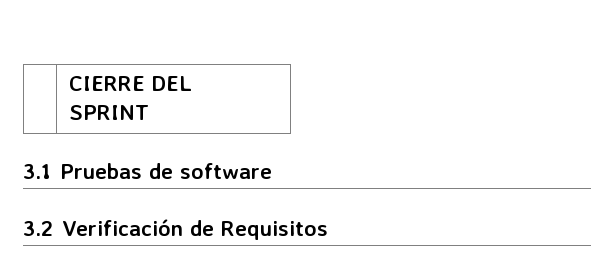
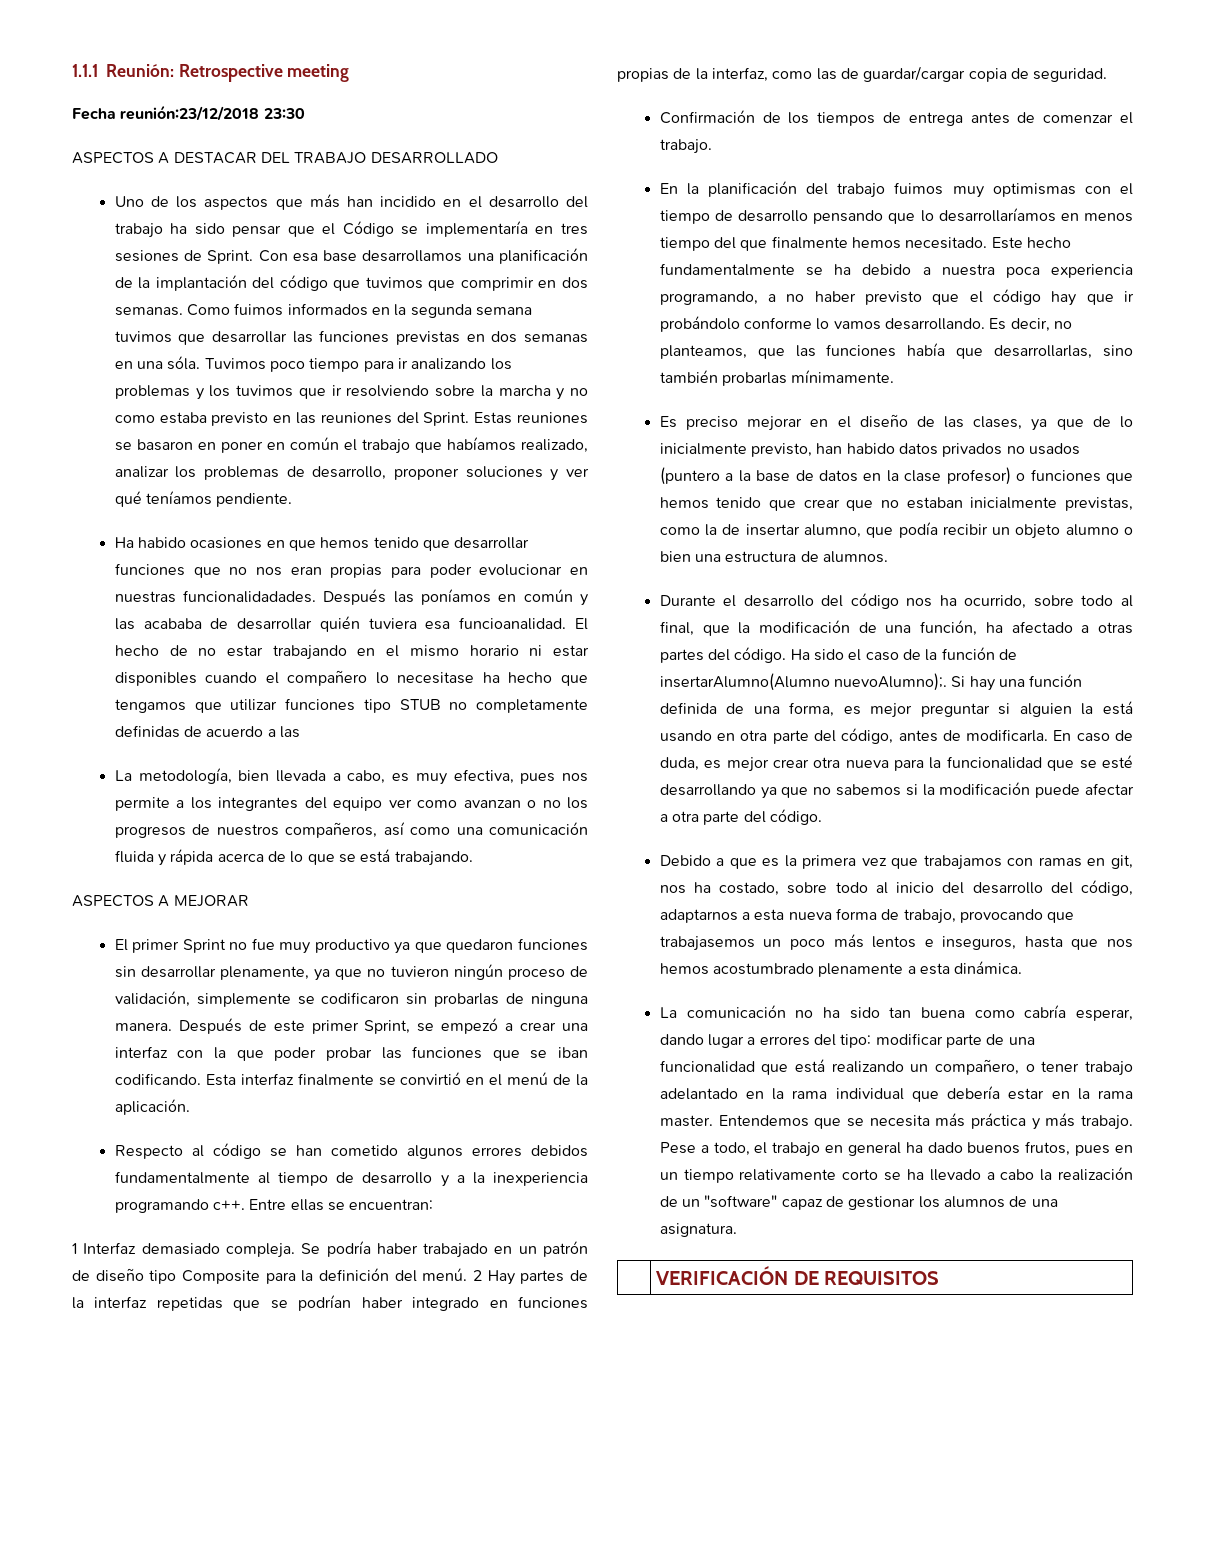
- | CIERRE DEL SPRINT
- 3.1 Pruebas de software
- 3.2 Verificación de Requisitos
+ 1.1.1 Reunión: Retrospective meeting
+ Fecha reunión:23/12/2018 23:30
+ ASPECTOS A DESTACAR DEL TRABAJO DESARROLLADO
+ Uno de los aspectos que más han incidido en el desarrollo del trabajo ha sido pensar que el Código se implementaría en tres sesiones de Sprint. Con esa base desarrollamos una planificación de la implantación del código que tuvimos que comprimir en dos semanas. Como fuimos informados en la segunda semana tuvimos que desarrollar las funciones previstas en dos semanas en una sóla. Tuvimos poco tiempo para ir analizando los problemas y los tuvimos que ir resolviendo sobre la marcha y no como estaba previsto en las reuniones del Sprint. Estas reuniones se basaron en poner en común el trabajo que habíamos realizado, analizar los problemas de desarrollo, proponer soluciones y ver qué teníamos pendiente.
+ Ha habido ocasiones en que hemos tenido que desarrollar funciones que no nos eran propias para poder evolucionar en nuestras funcionalidadades. Después las poníamos en común y las acababa de desarrollar quién tuviera esa funcioanalidad. El hecho de no estar trabajando en el mismo horario ni estar disponibles cuando el compañero lo necesitase ha hecho que tengamos que utilizar funciones tipo STUB no completamente definidas de acuerdo a las
+ La metodología, bien llevada a cabo, es muy efectiva, pues nos permite a los integrantes del equipo ver como avanzan o no los progresos de nuestros compañeros, así como una comunicación fluida y rápida acerca de lo que se está trabajando.
+ ASPECTOS A MEJORAR
+ El primer Sprint no fue muy productivo ya que quedaron funciones sin desarrollar plenamente, ya que no tuvieron ningún proceso de validación, simplemente se codificaron sin probarlas de ninguna manera. Después de este primer Sprint, se empezó a crear una interfaz con la que poder probar las funciones que se iban codificando. Esta interfaz finalmente se convirtió en el menú de la aplicación.
+ Respecto al código se han cometido algunos errores debidos fundamentalmente al tiempo de desarrollo y a la inexperiencia programando c++. Entre ellas se encuentran:
+ 1 Interfaz demasiado compleja. Se podría haber trabajado en un patrón de diseño tipo Composite para la definición del menú. 2 Hay partes de la interfaz repetidas que se podrían haber integrado en funciones propias de la interfaz, como las de guardar/cargar copia de seguridad.
+ Confirmación de los tiempos de entrega antes de comenzar el trabajo.
+ En la planificación del trabajo fuimos muy optimismas con el tiempo de desarrollo pensando que lo desarrollaríamos en menos tiempo del que finalmente hemos necesitado. Este hecho fundamentalmente se ha debido a nuestra poca experiencia programando, a no haber previsto que el código hay que ir probándolo conforme lo vamos desarrollando. Es decir, no planteamos, que las funciones había que desarrollarlas, sino también probarlas mínimamente.
+ Es preciso mejorar en el diseño de las clases, ya que de lo inicialmente previsto, han habido datos privados no usados (puntero a la base de datos en la clase profesor) o funciones que hemos tenido que crear que no estaban inicialmente previstas, como la de insertar alumno, que podía recibir un objeto alumno o bien una estructura de alumnos.
+ Durante el desarrollo del código nos ha ocurrido, sobre todo al final, que la modificación de una función, ha afectado a otras partes del código. Ha sido el caso de la función de insertarAlumno(Alumno nuevoAlumno);. Si hay una función definida de una forma, es mejor preguntar si alguien la está usando en otra parte del código, antes de modificarla. En caso de duda, es mejor crear otra nueva para la funcionalidad que se esté desarrollando ya que no sabemos si la modificación puede afectar a otra parte del código.
+ Debido a que es la primera vez que trabajamos con ramas en git, nos ha costado, sobre todo al inicio del desarrollo del código, adaptarnos a esta nueva forma de trabajo, provocando que trabajasemos un poco más lentos e inseguros, hasta que nos hemos acostumbrado plenamente a esta dinámica.
+ La comunicación no ha sido tan buena como cabría esperar, dando lugar a errores del tipo: modificar parte de una funcionalidad que está realizando un compañero, o tener trabajo adelantado en la rama individual que debería estar en la rama master. Entendemos que se necesita más práctica y más trabajo. Pese a todo, el trabajo en general ha dado buenos frutos, pues en un tiempo relativamente corto se ha llevado a cabo la realización de un "software" capaz de gestionar los alumnos de una asignatura.
+ | VERIFICACIÓN DE REQUISITOS

